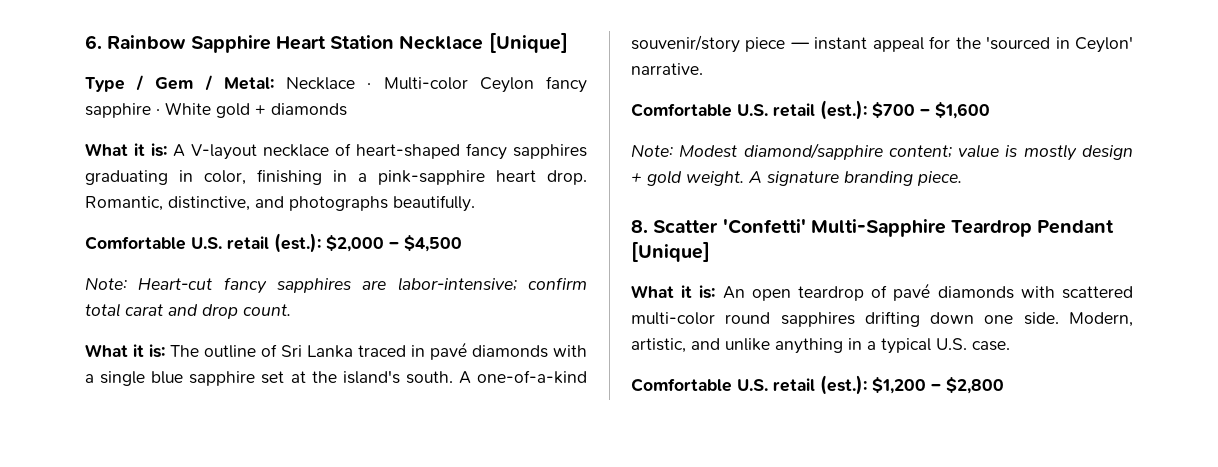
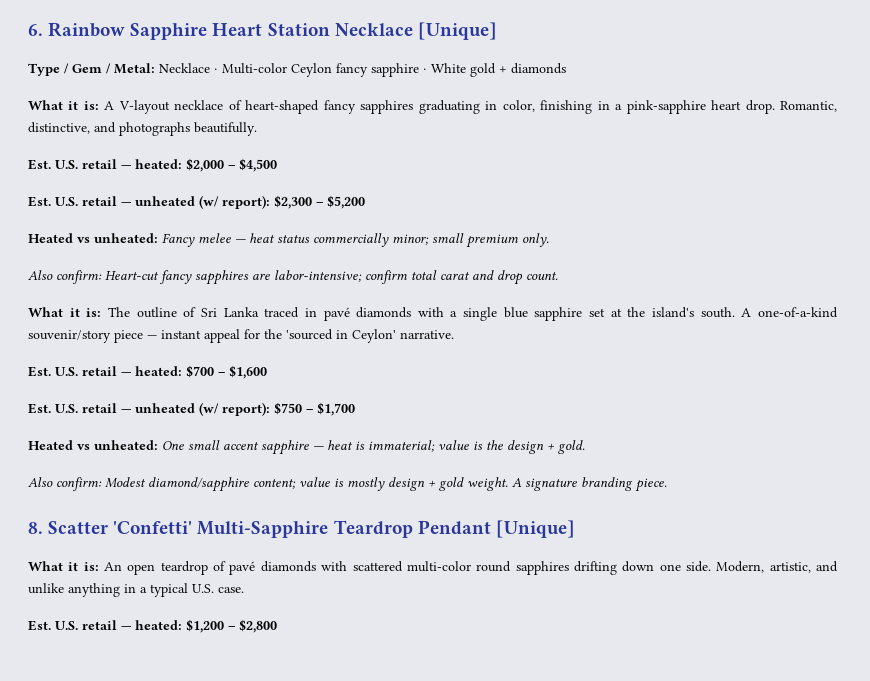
- Comfortable U.S. retail (est.): $2,000 – $4,500
+ Est. U.S. retail — heated: $2,000 – $4,500
- Note: Heart-cut fancy sapphires are labor-intensive; confirm total carat and drop count.
+ Est. U.S. retail — unheated (w/ report): $2,300 – $5,200
+ Heated vs unheated: Fancy melee — heat status commercially minor; small premium only.
+ Also confirm: Heart-cut fancy sapphires are labor-intensive; confirm total carat and drop count.
- Comfortable U.S. retail (est.): $700 – $1,600
+ Est. U.S. retail — heated: $700 – $1,600
- Note: Modest diamond/sapphire content; value is mostly design + gold weight.
+ Est. U.S. retail — unheated (w/ report): $750 – $1,700
+ Heated vs unheated: One small accent sapphire — heat is immaterial; value is the design + gold.
+ Also confirm: Modest diamond/sapphire content; value is mostly design + gold weight.
- Comfortable U.S. retail (est.): $1,200 – $2,800
+ Est. U.S. retail — heated: $1,200 – $2,800

